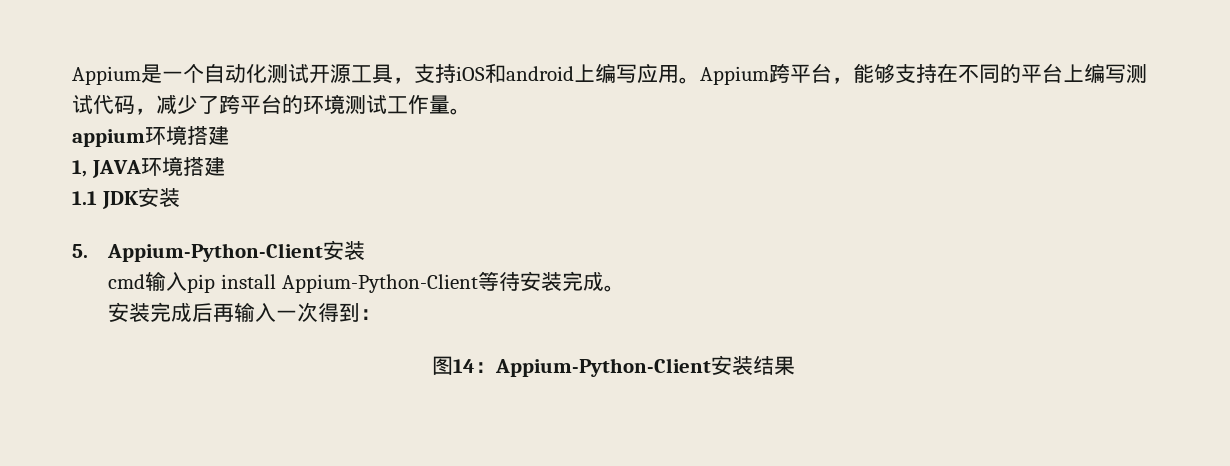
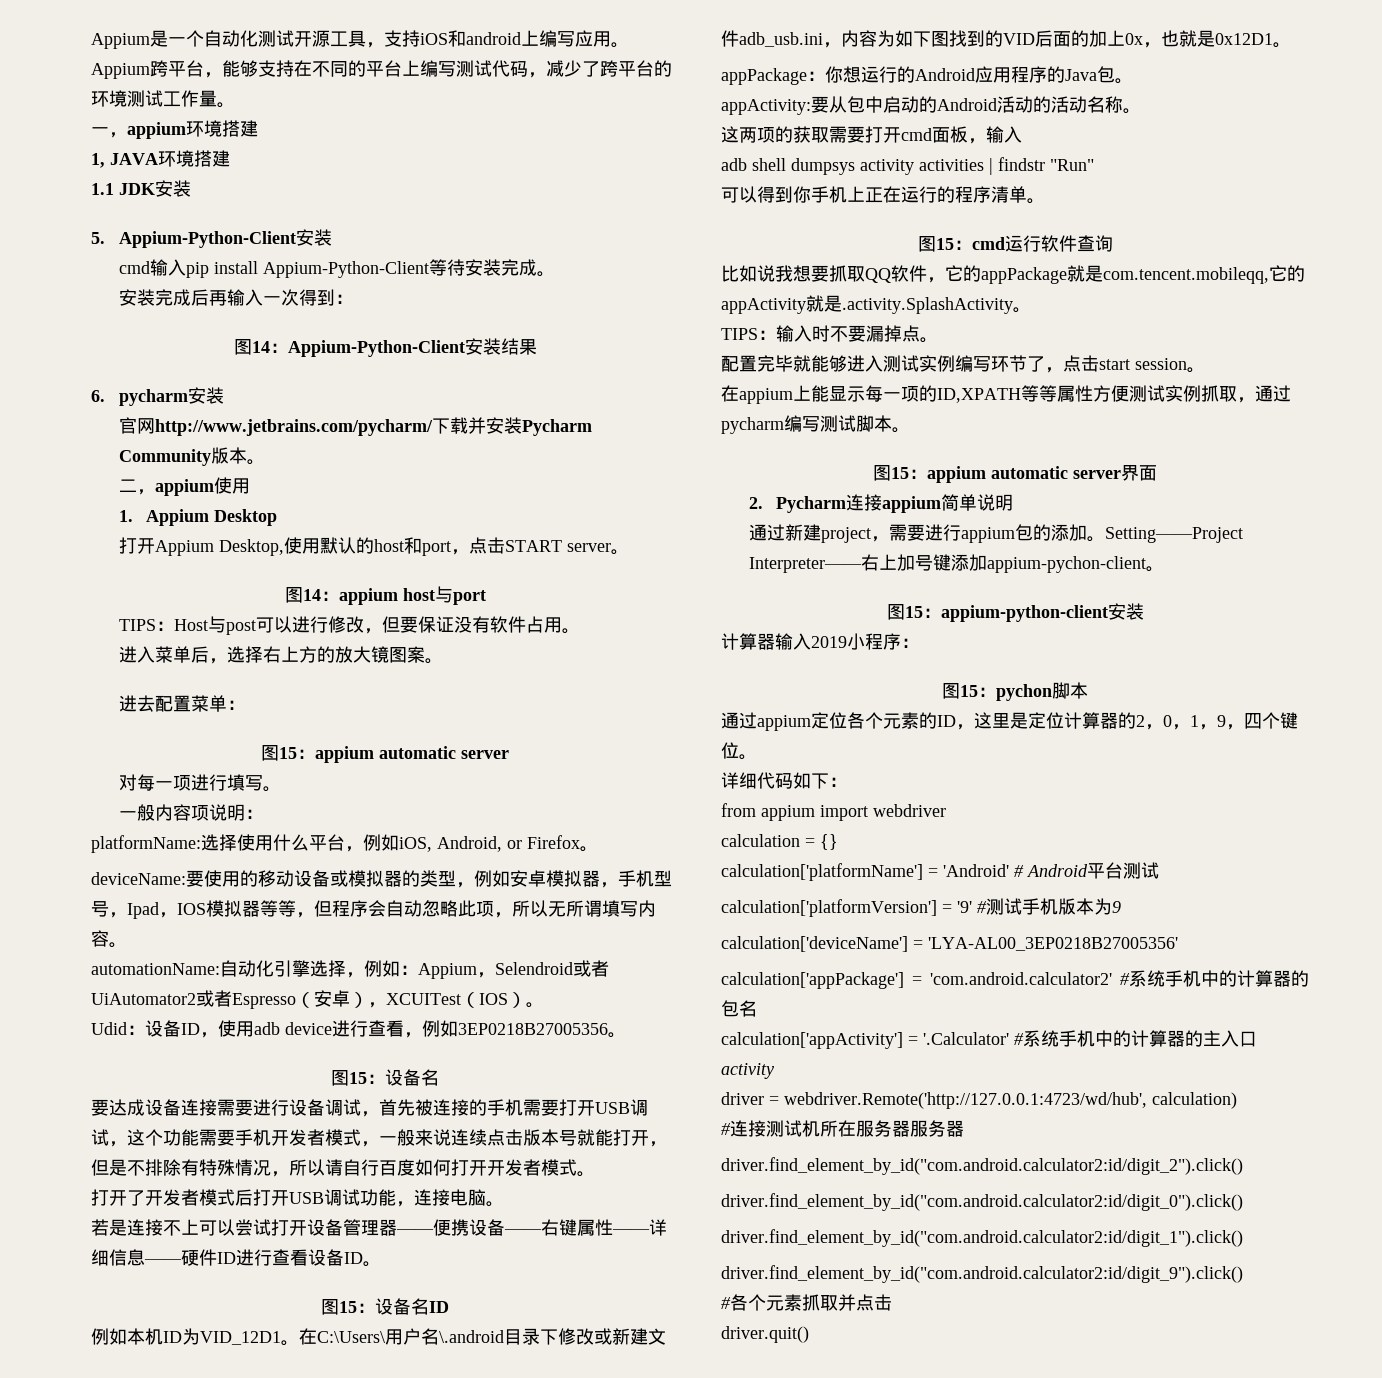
- appium环境搭建
+ 一，appium环境搭建
+ 6. pycharm安装
+ 官网http://www.jetbrains.com/pycharm/下载并安装Pycharm Community版本。
+ 二，appium使用
+ 1. Appium Desktop
+ 打开Appium Desktop,使用默认的host和port，点击START server。
+ 图14：appium host与port
+ TIPS：Host与post可以进行修改，但要保证没有软件占用。
+ 进入菜单后，选择右上方的放大镜图案。
+ 进去配置菜单：
+ 图15：appium automatic server
+ 对每一项进行填写。
+ 一般内容项说明：
+ platformName:选择使用什么平台，例如iOS, Android, or Firefox。
+ deviceName:要使用的移动设备或模拟器的类型，例如安卓模拟器，手机型号，Ipad，IOS模拟器等等，但程序会自动忽略此项，所以无所谓填写内容。
+ automationName:自动化引擎选择，例如：Appium，Selendroid或者UiAutomator2或者Espresso（安卓），XCUITest（IOS）。
+ Udid：设备ID，使用adb device进行查看，例如3EP0218B27005356。
+ 图15：设备名
+ 要达成设备连接需要进行设备调试，首先被连接的手机需要打开USB调试，这个功能需要手机开发者模式，一般来说连续点击版本号就能打开，但是不排除有特殊情况，所以请自行百度如何打开开发者模式。
+ 打开了开发者模式后打开USB调试功能，连接电脑。
+ 若是连接不上可以尝试打开设备管理器——便携设备——右键属性——详细信息——硬件ID进行查看设备ID。
+ 图15：设备名ID
+ 例如本机ID为VID_12D1。在C:\Users\用户名\.android目录下修改或新建文件adb_usb.ini，内容为如下图找到的VID后面的加上0x，也就是0x12D1。
+ appPackage：你想运行的Android应用程序的Java包。
+ appActivity:要从包中启动的Android活动的活动名称。
+ 这两项的获取需要打开cmd面板，输入
+ adb shell dumpsys activity activities | findstr "Run"
+ 可以得到你手机上正在运行的程序清单。
+ 图15：cmd运行软件查询
+ 比如说我想要抓取QQ软件，它的appPackage就是com.tencent.mobileqq,它的appActivity就是.activity.SplashActivity。
+ TIPS：输入时不要漏掉点。
+ 配置完毕就能够进入测试实例编写环节了，点击start session。
+ 在appium上能显示每一项的ID,XPATH等等属性方便测试实例抓取，通过pycharm编写测试脚本。
+ 图15：appium automatic server界面
+ 2. Pycharm连接appium简单说明
+ 通过新建project，需要进行appium包的添加。Setting——Project Interpreter——右上加号键添加appium-pychon-client。
+ 图15：appium-python-client安装
+ 计算器输入2019小程序：
+ 图15：pychon脚本
+ 通过appium定位各个元素的ID，这里是定位计算器的2，0，1，9，四个键位。
+ 详细代码如下：
+ from appium import webdriver
+ calculation = {}
+ calculation['platformName'] = 'Android' # Android平台测试
+ calculation['platformVersion'] = '9' #测试手机版本为9
+ calculation['deviceName'] = 'LYA-AL00_3EP0218B27005356'
+ calculation['appPackage'] = 'com.android.calculator2' #系统手机中的计算器的包名
+ calculation['appActivity'] = '.Calculator' #系统手机中的计算器的主入口activity
+ driver = webdriver.Remote('http://127.0.0.1:4723/wd/hub', calculation)
+ #连接测试机所在服务器服务器
+ driver.find_element_by_id("com.android.calculator2:id/digit_2").click()
+ driver.find_element_by_id("com.android.calculator2:id/digit_0").click()
+ driver.find_element_by_id("com.android.calculator2:id/digit_1").click()
+ driver.find_element_by_id("com.android.calculator2:id/digit_9").click()
+ #各个元素抓取并点击
+ driver.quit()

